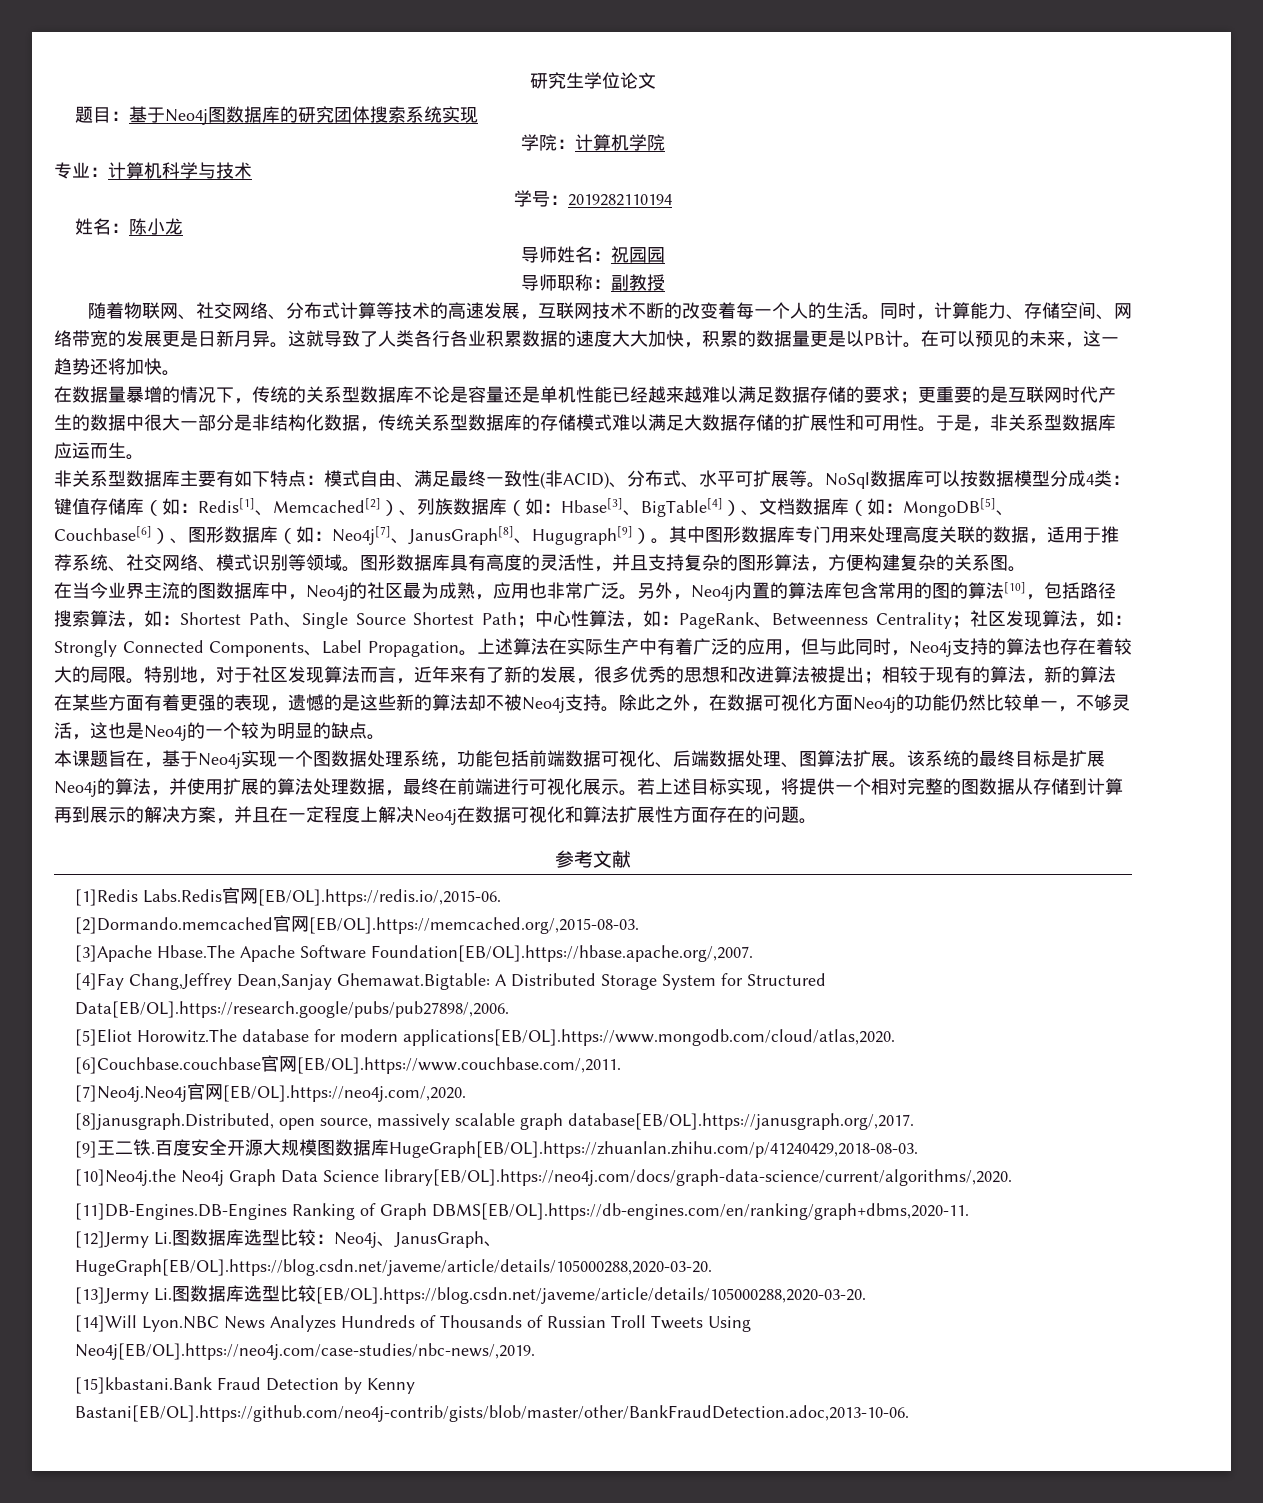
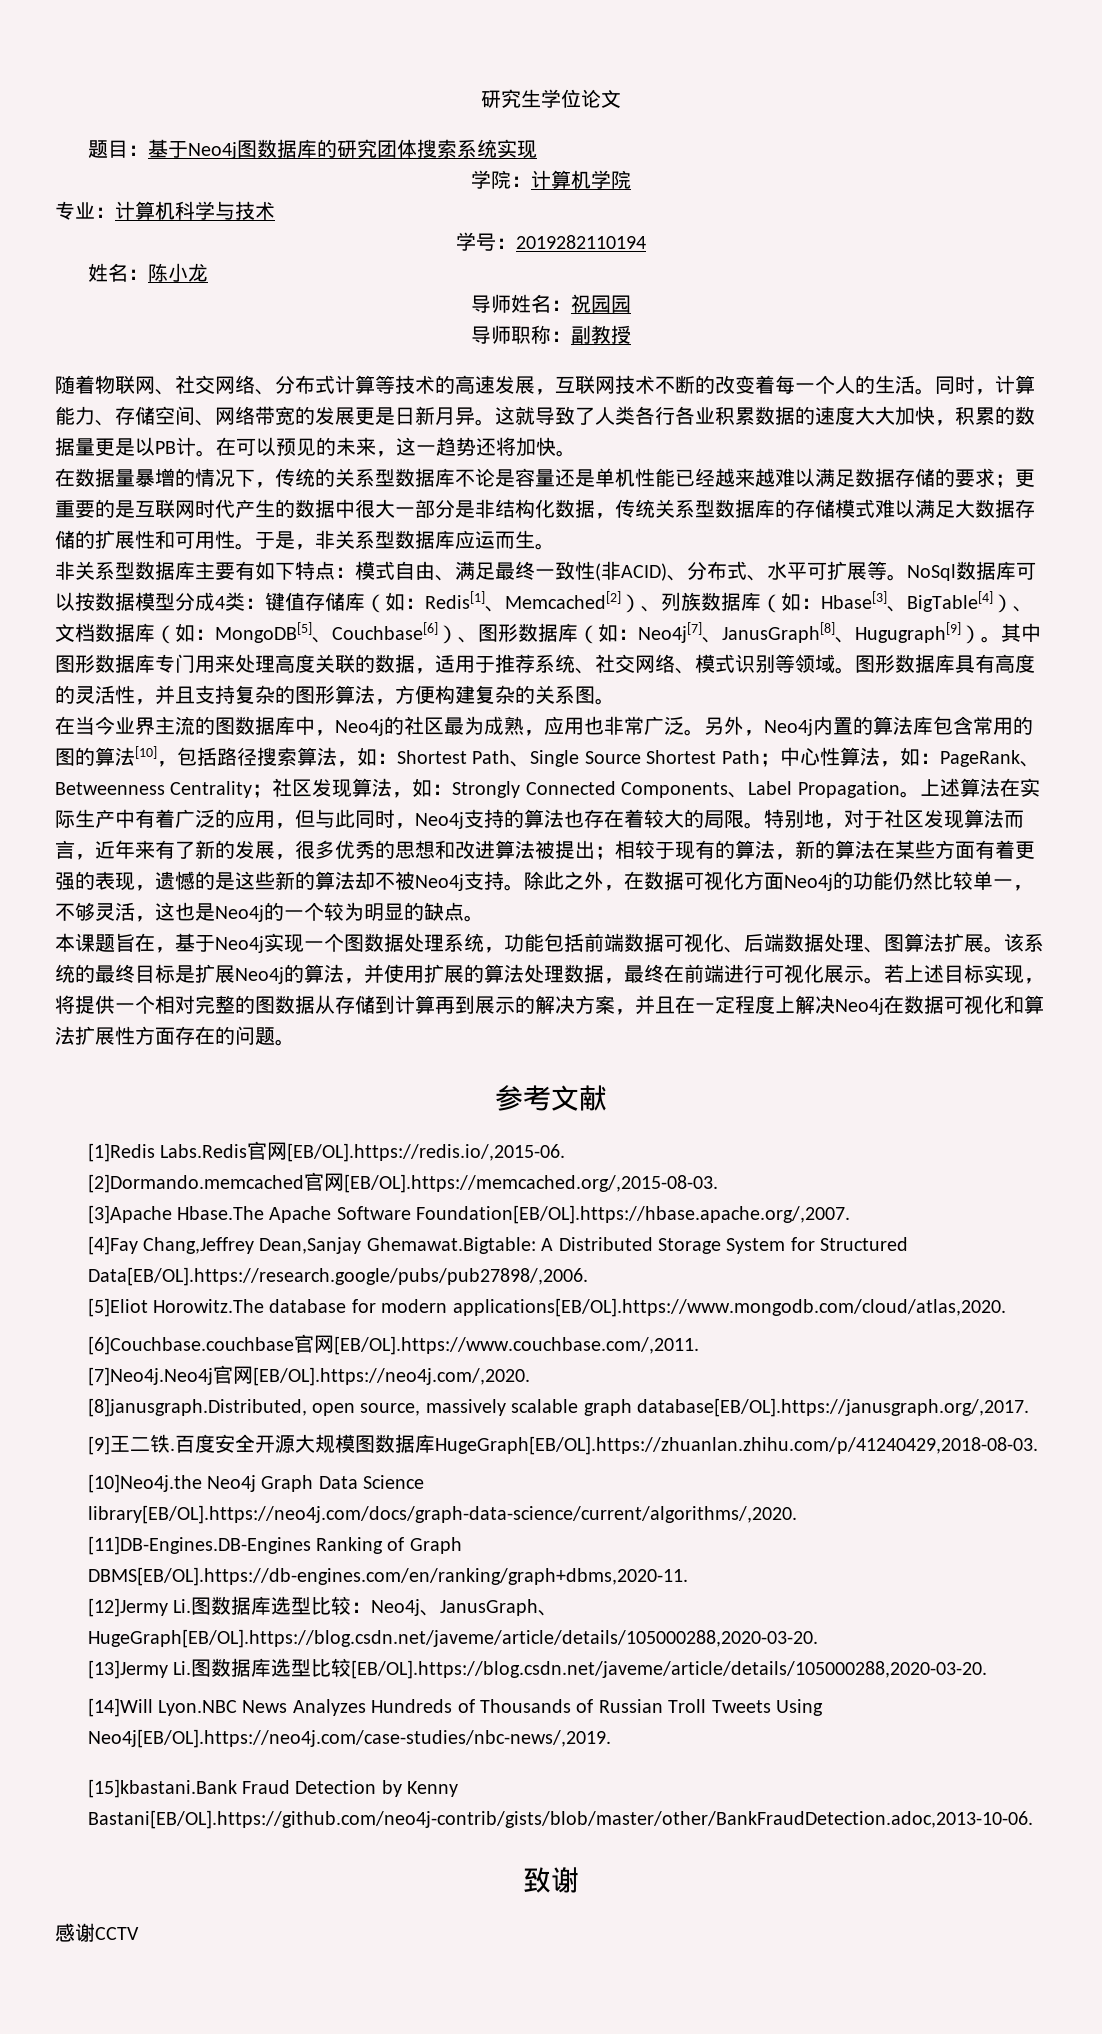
+ 致谢
+ 感谢CCTV

